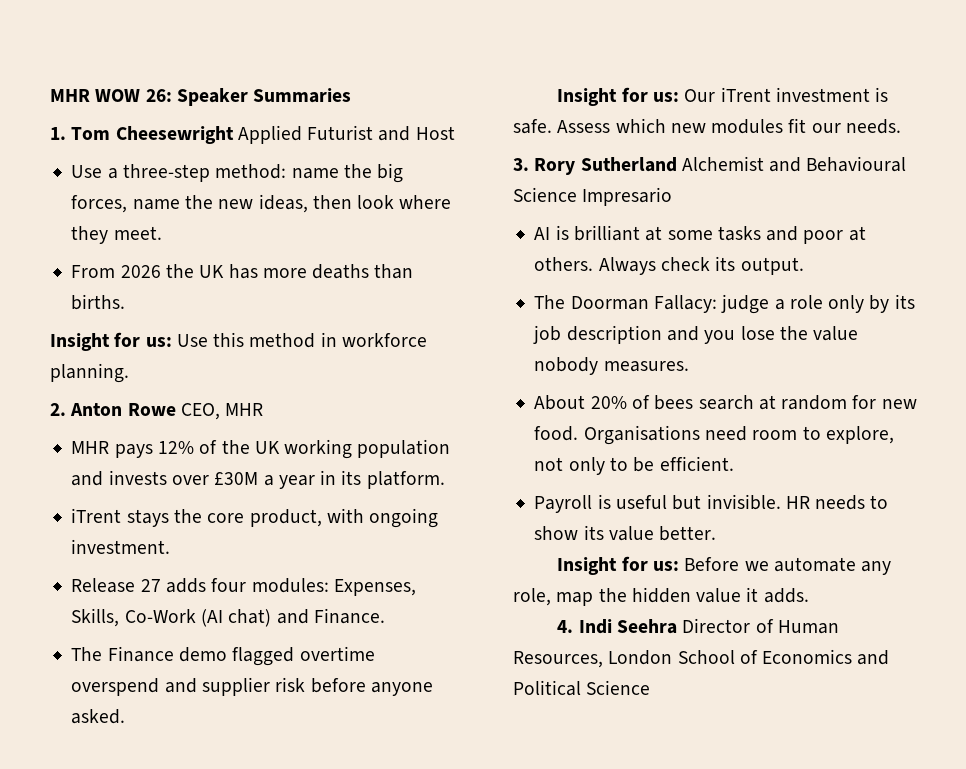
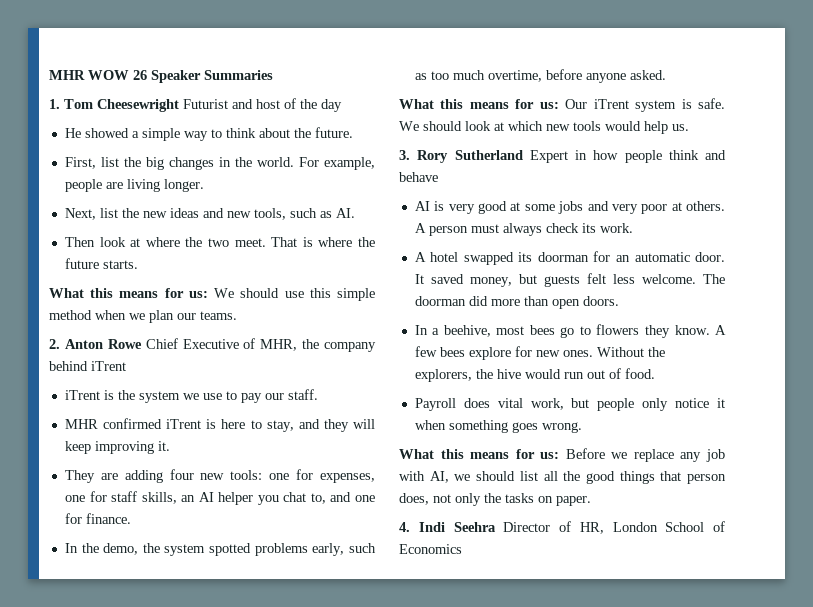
- MHR WOW 26: Speaker Summaries
+ MHR WOW 26 Speaker Summaries
- 1. Tom Cheesewright Applied Futurist and Host
- Use a three-step method: name the big forces, name the new ideas, then look where they meet.
- From 2026 the UK has more deaths than births.
- Insight for us: Use this method in workforce planning.
- 2. Anton Rowe CEO, MHR
- MHR pays 12% of the UK working population and invests over £30M a year in its platform.
- iTrent stays the core product, with ongoing investment.
- Release 27 adds four modules: Expenses, Skills, Co-Work (AI chat) and Finance.
- The Finance demo flagged overtime overspend and supplier risk before anyone asked.
+ 1. Tom Cheesewright Futurist and host of the day
+ He showed a simple way to think about the future.
+ First, list the big changes in the world. For example, people are living longer.
+ Next, list the new ideas and new tools, such as AI.
+ Then look at where the two meet. That is where the future starts.
+ What this means for us: We should use this simple method when we plan our teams.
+ 2. Anton Rowe Chief Executive of MHR, the company behind iTrent
+ iTrent is the system we use to pay our staff.
+ MHR confirmed iTrent is here to stay, and they will keep improving it.
+ They are adding four new tools: one for expenses, one for staff skills, an AI helper you chat to, and one for finance.
+ In the demo, the system spotted problems early, such as too much overtime, before anyone asked.
- Insight for us: Our iTrent investment is safe.
+ What this means for us: Our iTrent system is safe.
- Assess which new modules fit our needs.
- 3. Rory Sutherland Alchemist and Behavioural Science Impresario
- AI is brilliant at some tasks and poor at others. Always check its output.
- The Doorman Fallacy: judge a role only by its job description and you lose the value nobody measures.
- About 20% of bees search at random for new food. Organisations need room to explore, not only to be efficient.
- Payroll is useful but invisible. HR needs to show its value better.
- Insight for us: Before we automate any role, map the hidden value it adds.
+ We should look at which new tools would help us.
+ 3. Rory Sutherland Expert in how people think and behave
+ AI is very good at some jobs and very poor at others. A person must always check its work.
+ A hotel swapped its doorman for an automatic door. It saved money, but guests felt less welcome. The doorman did more than open doors.
+ In a beehive, most bees go to flowers they know. A few bees explore for new ones. Without the explorers, the hive would run out of food.
+ Payroll does vital work, but people only notice it when something goes wrong.
+ What this means for us: Before we replace any job with AI, we should list all the good things that person does, not only the tasks on paper.
- 4. Indi Seehra Director of Human Resources, London School of Economics and Political Science
+ 4. Indi Seehra Director of HR, London School of Economics

